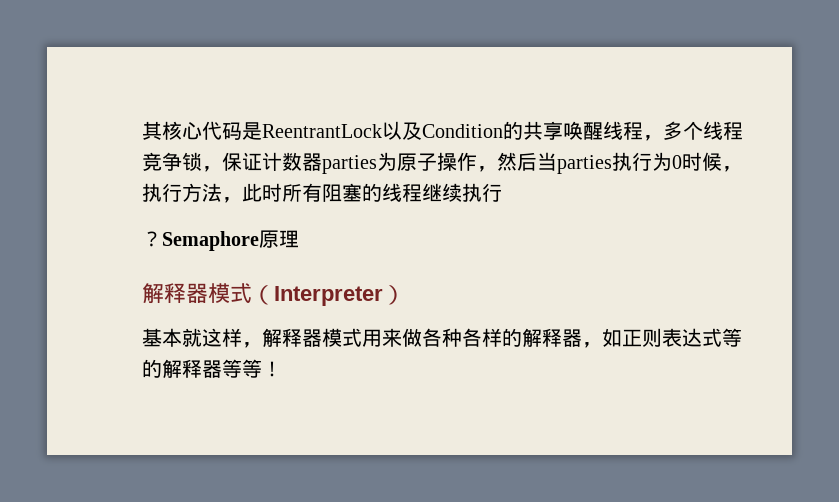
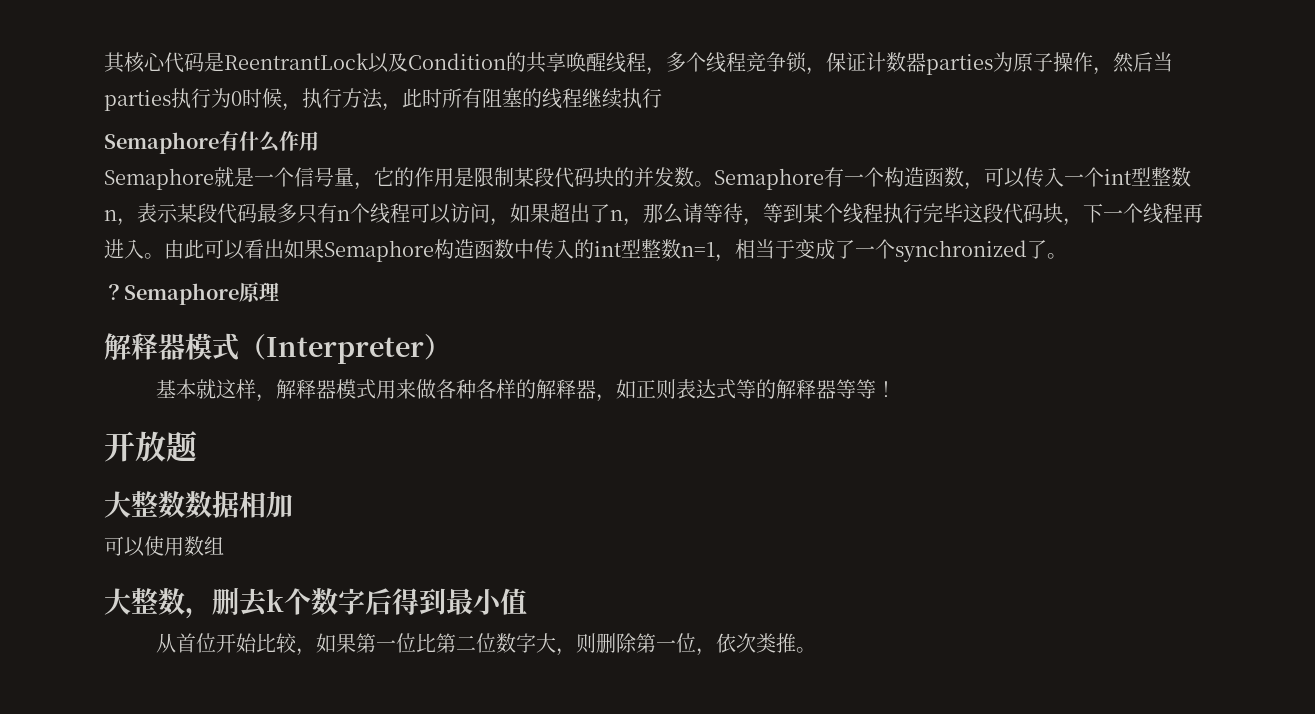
+ Semaphore有什么作用
+ Semaphore就是一个信号量，它的作用是限制某段代码块的并发数。Semaphore有一个构造函数，可以传入一个int型整数n，表示某段代码最多只有n个线程可以访问，如果超出了n，那么请等待，等到某个线程执行完毕这段代码块，下一个线程再进入。由此可以看出如果Semaphore构造函数中传入的int型整数n=1，相当于变成了一个synchronized了。
+ 开放题
+ 大整数数据相加
+ 可以使用数组
+ 大整数，删去k个数字后得到最小值
+ 从首位开始比较，如果第一位比第二位数字大，则删除第一位，依次类推。

